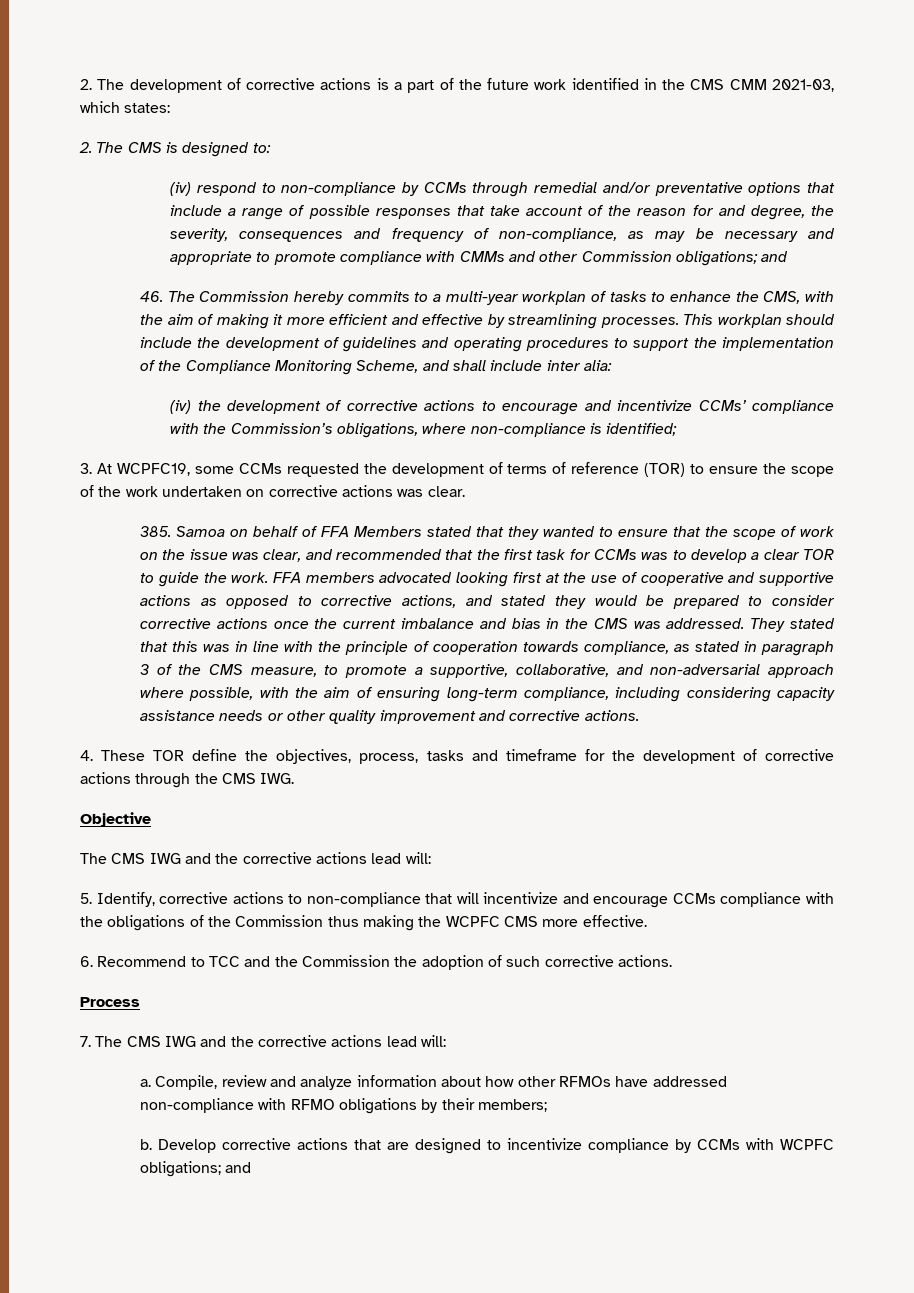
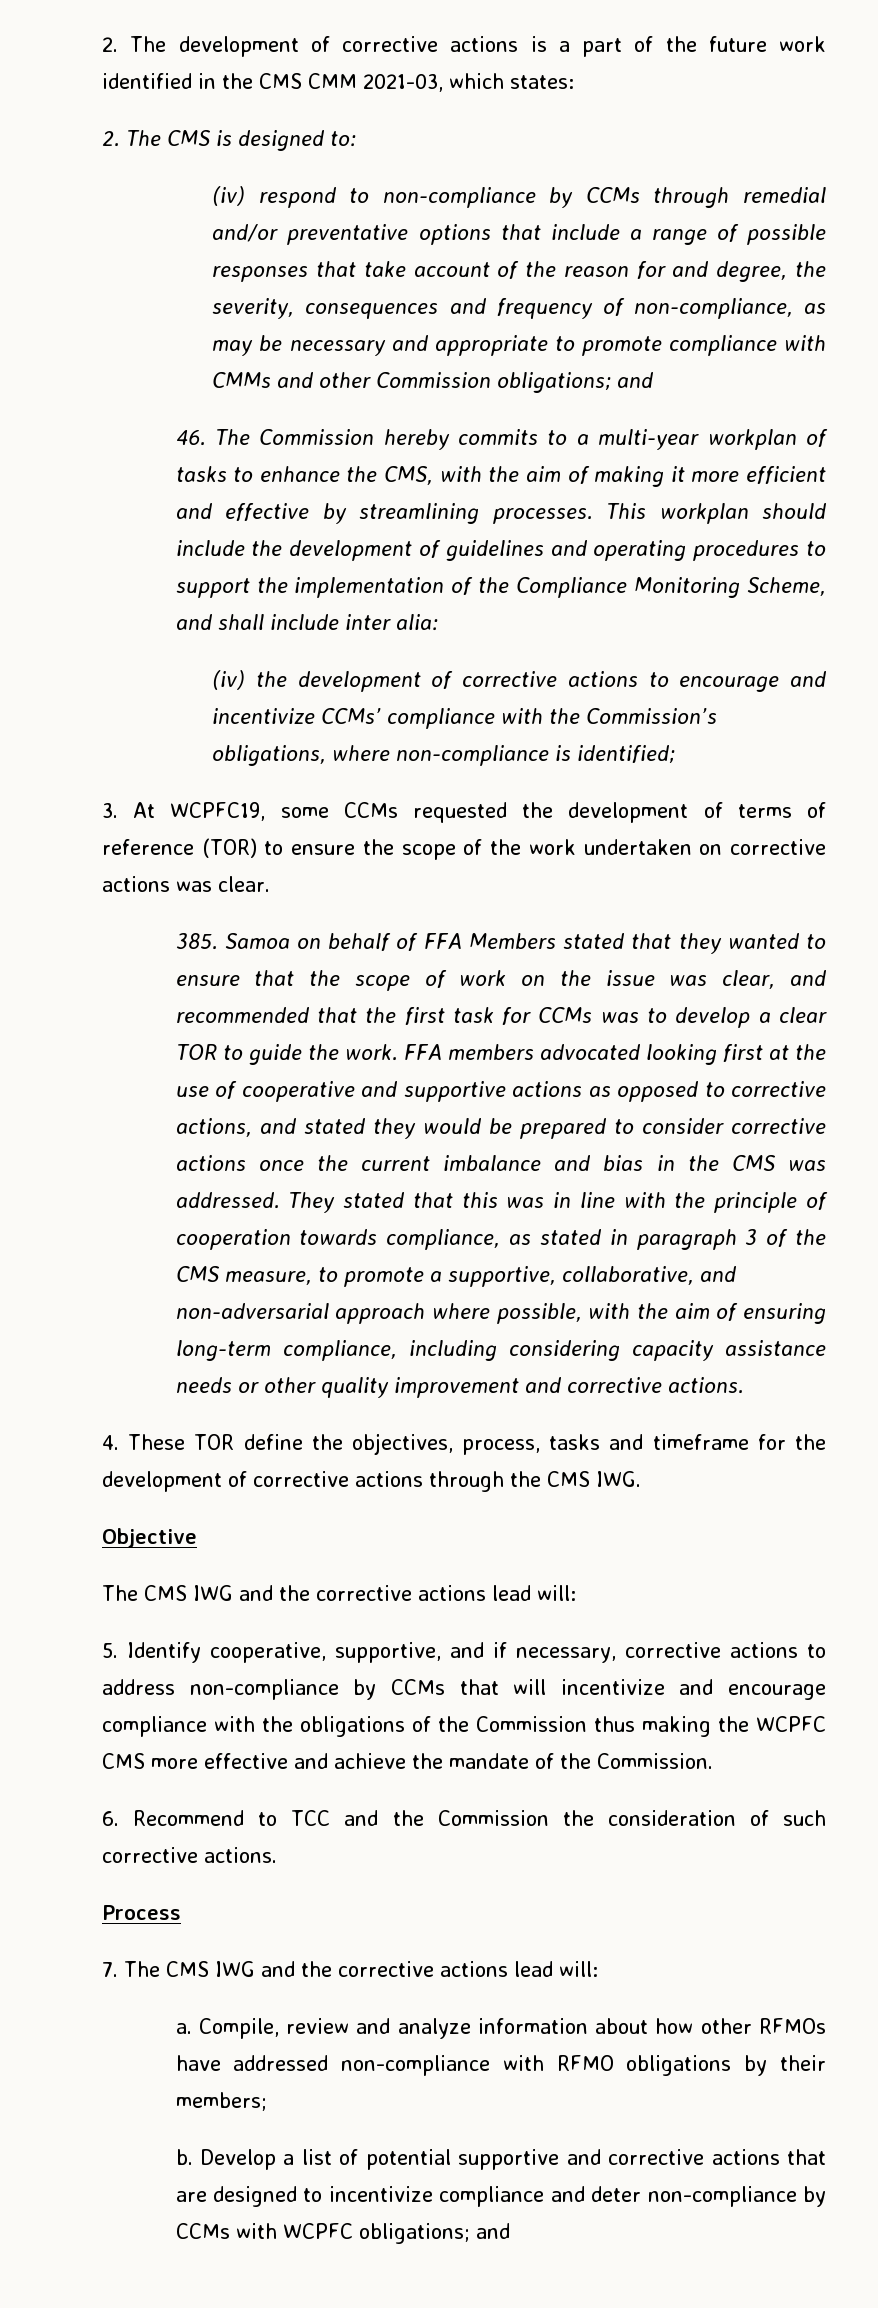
- 5. Identify, corrective actions to non-compliance that will incentivize and encourage CCMs compliance with the obligations of the Commission thus making the WCPFC CMS more effective.
+ 5. Identify cooperative, supportive, and if necessary, corrective actions to address non-compliance by CCMs that will incentivize and encourage compliance with the obligations of the Commission thus making the WCPFC CMS more effective and achieve the mandate of the Commission.
- 6. Recommend to TCC and the Commission the adoption of such corrective actions.
+ 6. Recommend to TCC and the Commission the consideration of such corrective actions.
- Develop corrective actions that are designed to incentivize compliance by CCMs with WCPFC obligations; and
+ Develop a list of potential supportive and corrective actions that are designed to incentivize compliance and deter non-compliance by CCMs with WCPFC obligations; and

